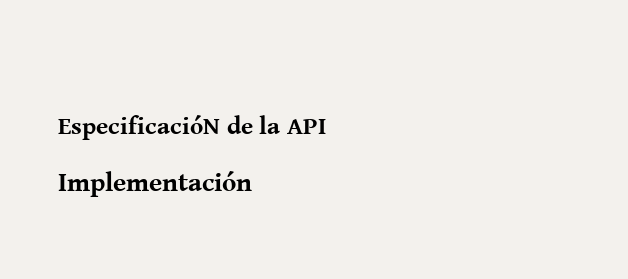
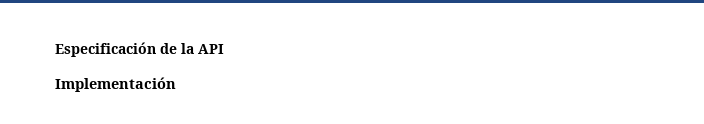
- EspecificacióN de la API
+ Especificación de la API

